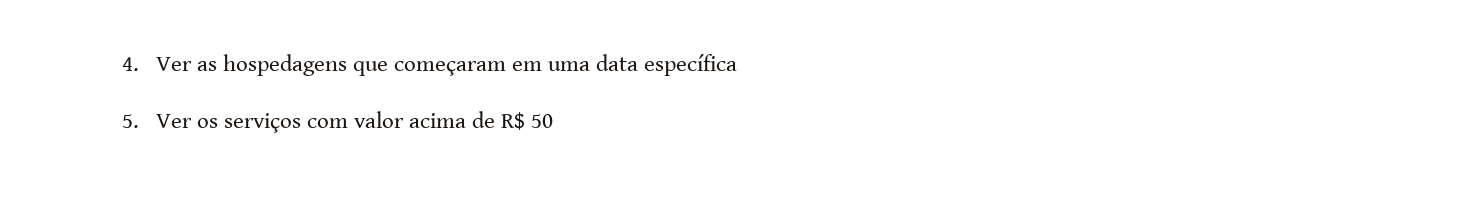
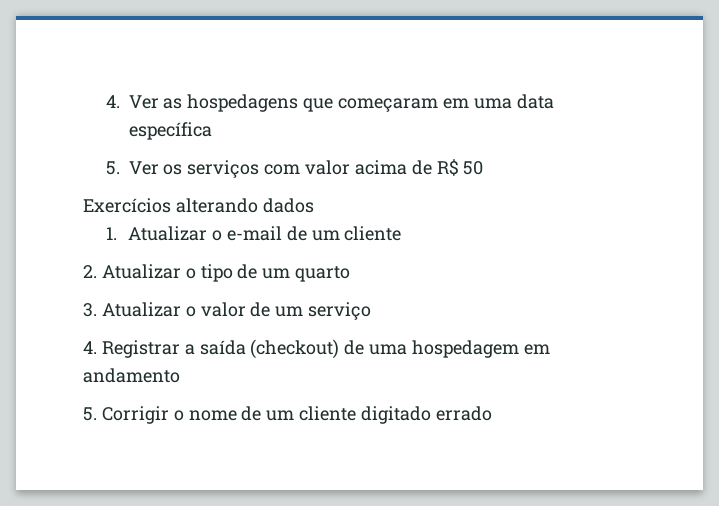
+ Exercícios alterando dados
+ 1. Atualizar o e-mail de um cliente
+ 2. Atualizar o tipo de um quarto
+ 3. Atualizar o valor de um serviço
+ 4. Registrar a saída (checkout) de uma hospedagem em andamento
+ 5. Corrigir o nome de um cliente digitado errado

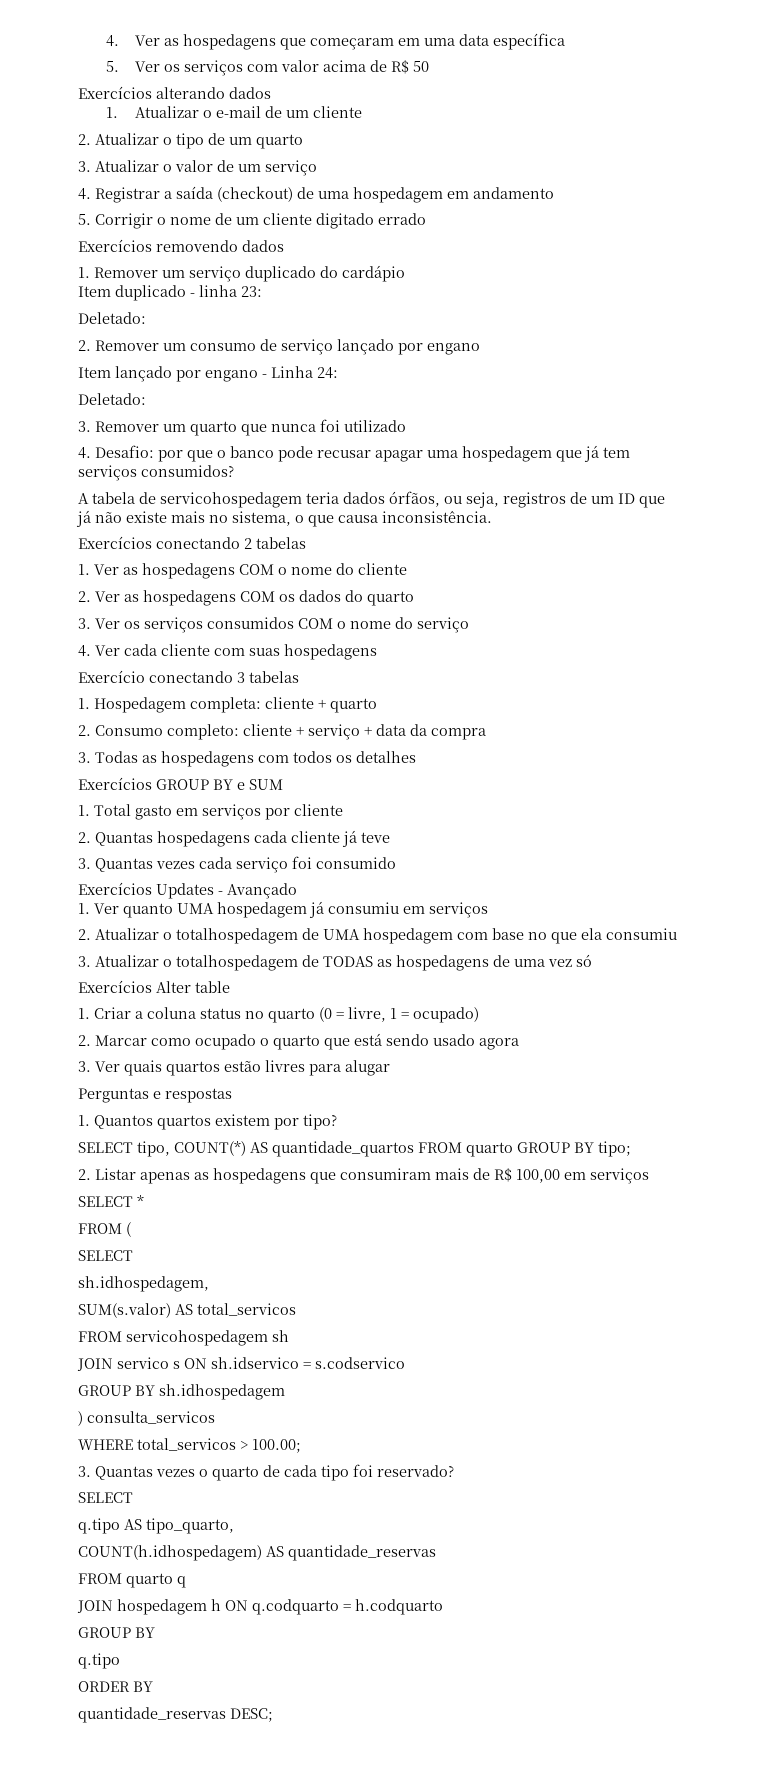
+ Exercícios removendo dados
+ 1. Remover um serviço duplicado do cardápio
+ Item duplicado - linha 23:
+ Deletado:
+ 2. Remover um consumo de serviço lançado por engano
+ Item lançado por engano - Linha 24:
+ Deletado:
+ 3. Remover um quarto que nunca foi utilizado
+ 4. Desafio: por que o banco pode recusar apagar uma hospedagem que já tem serviços consumidos?
+ A tabela de servicohospedagem teria dados órfãos, ou seja, registros de um ID que já não existe mais no sistema, o que causa inconsistência.
+ Exercícios conectando 2 tabelas
+ 1. Ver as hospedagens COM o nome do cliente
+ 2. Ver as hospedagens COM os dados do quarto
+ 3. Ver os serviços consumidos COM o nome do serviço
+ 4. Ver cada cliente com suas hospedagens
+ Exercício conectando 3 tabelas
+ 1. Hospedagem completa: cliente + quarto
+ 2. Consumo completo: cliente + serviço + data da compra
+ 3. Todas as hospedagens com todos os detalhes
+ Exercícios GROUP BY e SUM
+ 1. Total gasto em serviços por cliente
+ 2. Quantas hospedagens cada cliente já teve
+ 3. Quantas vezes cada serviço foi consumido
+ Exercícios Updates - Avançado
+ 1. Ver quanto UMA hospedagem já consumiu em serviços
+ 2. Atualizar o totalhospedagem de UMA hospedagem com base no que ela consumiu
+ 3. Atualizar o totalhospedagem de TODAS as hospedagens de uma vez só
+ Exercícios Alter table
+ 1. Criar a coluna status no quarto (0 = livre, 1 = ocupado)
+ 2. Marcar como ocupado o quarto que está sendo usado agora
+ 3. Ver quais quartos estão livres para alugar
+ Perguntas e respostas
+ 1. Quantos quartos existem por tipo?
+ SELECT tipo, COUNT(*) AS quantidade_quartos FROM quarto GROUP BY tipo;
+ 2. Listar apenas as hospedagens que consumiram mais de R$ 100,00 em serviços
+ SELECT *
+ FROM (
+ SELECT
+ sh.idhospedagem,
+ SUM(s.valor) AS total_servicos
+ FROM servicohospedagem sh
+ JOIN servico s ON sh.idservico = s.codservico
+ GROUP BY sh.idhospedagem
+ ) consulta_servicos
+ WHERE total_servicos > 100.00;
+ 3. Quantas vezes o quarto de cada tipo foi reservado?
+ SELECT
+ q.tipo AS tipo_quarto,
+ COUNT(h.idhospedagem) AS quantidade_reservas
+ FROM quarto q
+ JOIN hospedagem h ON q.codquarto = h.codquarto
+ GROUP BY
+ q.tipo
+ ORDER BY
+ quantidade_reservas DESC;

